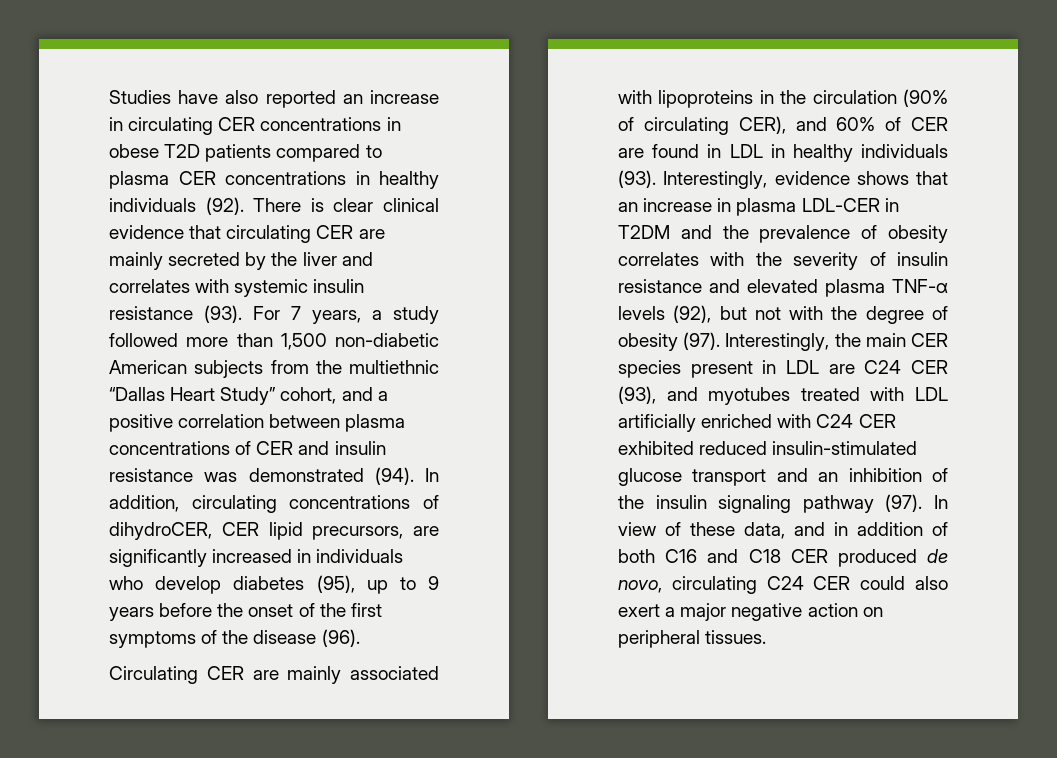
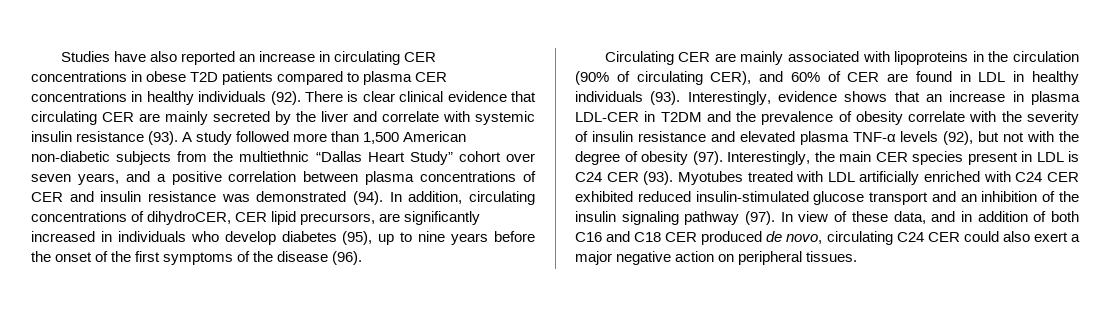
- There is clear clinical evidence that circulating CER are mainly secreted by the liver and correlates with systemic insulin resistance (93).
+ There is clear clinical evidence that circulating CER are mainly secreted by the liver and correlate with systemic insulin resistance (93).
- For 7 years, a study followed more than 1,500 non-diabetic American subjects from the multiethnic “Dallas Heart Study” cohort, and a positive correlation between plasma concentrations of CER and insulin resistance was demonstrated (94).
+ A study followed more than 1,500 American non-diabetic subjects from the multiethnic “Dallas Heart Study” cohort over seven years, and a positive correlation between plasma concentrations of CER and insulin resistance was demonstrated (94).
- In addition, circulating concentrations of dihydroCER, CER lipid precursors, are significantly increased in individuals who develop diabetes (95), up to 9 years before the onset of the first symptoms of the disease (96).
+ In addition, circulating concentrations of dihydroCER, CER lipid precursors, are significantly increased in individuals who develop diabetes (95), up to nine years before the onset of the first symptoms of the disease (96).
- Interestingly, evidence shows that an increase in plasma LDL-CER in T2DM and the prevalence of obesity correlates with the severity of insulin resistance and elevated plasma TNF-α levels (92), but not with the degree of obesity (97).
+ Interestingly, evidence shows that an increase in plasma LDL-CER in T2DM and the prevalence of obesity correlate with the severity of insulin resistance and elevated plasma TNF-α levels (92), but not with the degree of obesity (97).
- Interestingly, the main CER species present in LDL are C24 CER (93), and myotubes treated with LDL artificially enriched with C24 CER exhibited reduced insulin-stimulated glucose transport and an inhibition of the insulin signaling pathway (97).
+ Interestingly, the main CER species present in LDL is C24 CER (93). Myotubes treated with LDL artificially enriched with C24 CER exhibited reduced insulin-stimulated glucose transport and an inhibition of the insulin signaling pathway (97).

